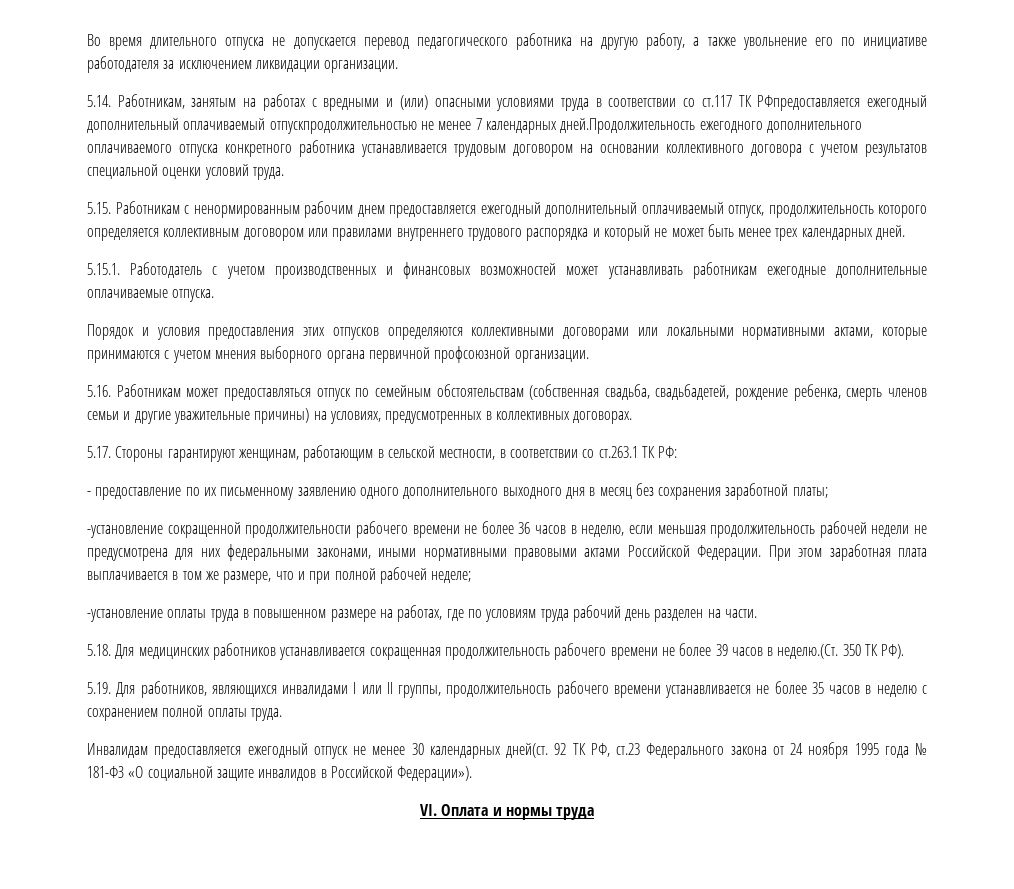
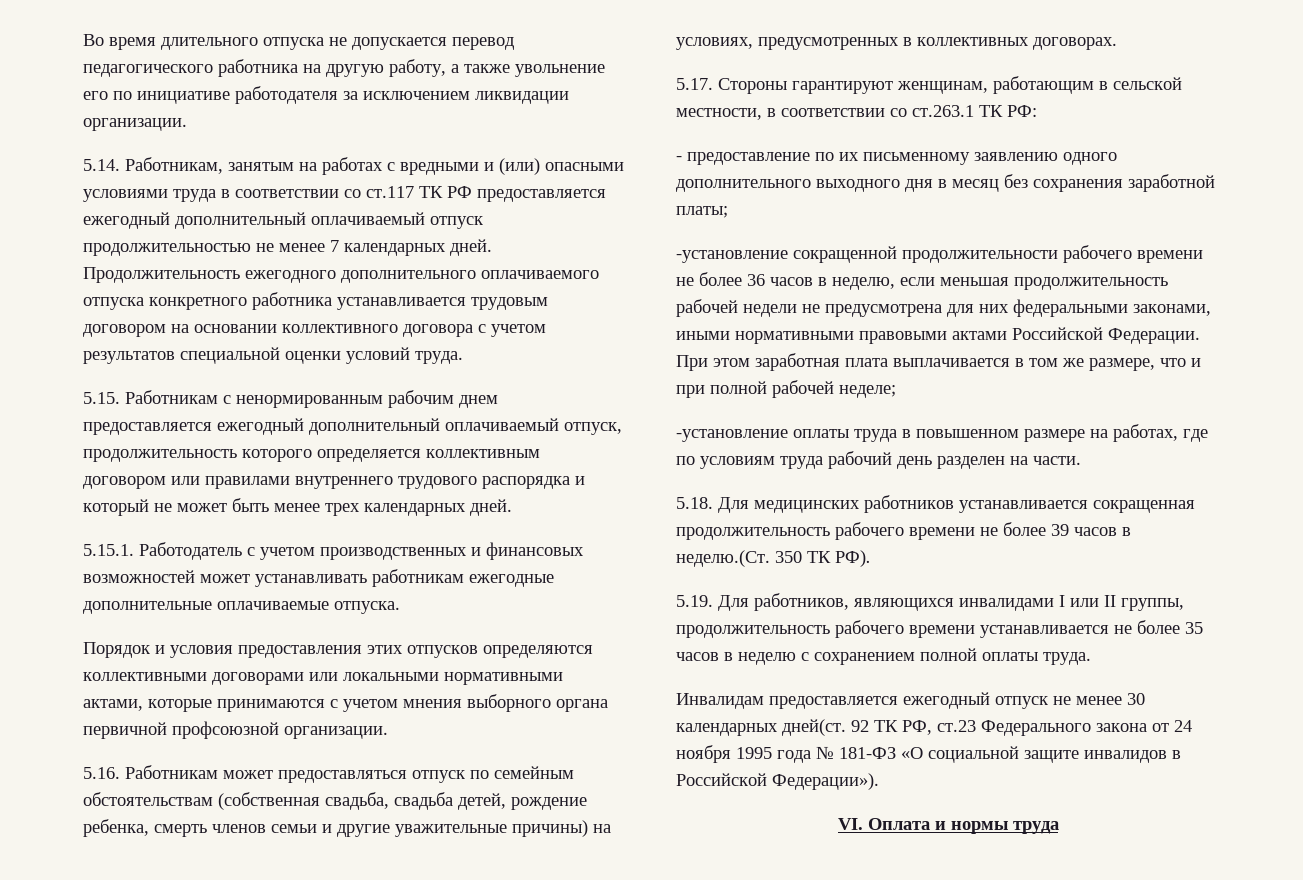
- 5.14. Работникам, занятым на работах с вредными и (или) опасными условиями труда в соответствии со ст.117 ТК РФпредоставляется ежегодный дополнительный оплачиваемый отпускпродолжительностью не менее 7 календарных дней.Продолжительность ежегодного дополнительного оплачиваемого отпуска конкретного работника устанавливается трудовым договором на основании коллективного договора с учетом результатов специальной оценки условий труда.
+ 5.14. Работникам, занятым на работах с вредными и (или) опасными условиями труда в соответствии со ст.117 ТК РФ предоставляется ежегодный дополнительный оплачиваемый отпуск продолжительностью не менее 7 календарных дней. Продолжительность ежегодного дополнительного оплачиваемого отпуска конкретного работника устанавливается трудовым договором на основании коллективного договора с учетом результатов специальной оценки условий труда.
- 5.16. Работникам может предоставляться отпуск по семейным обстоятельствам (собственная свадьба, свадьбадетей, рождение ребенка, смерть членов семьи и другие уважительные причины) на условиях, предусмотренных в коллективных договорах.
+ 5.16. Работникам может предоставляться отпуск по семейным обстоятельствам (собственная свадьба, свадьба детей, рождение ребенка, смерть членов семьи и другие уважительные причины) на условиях, предусмотренных в коллективных договорах.

